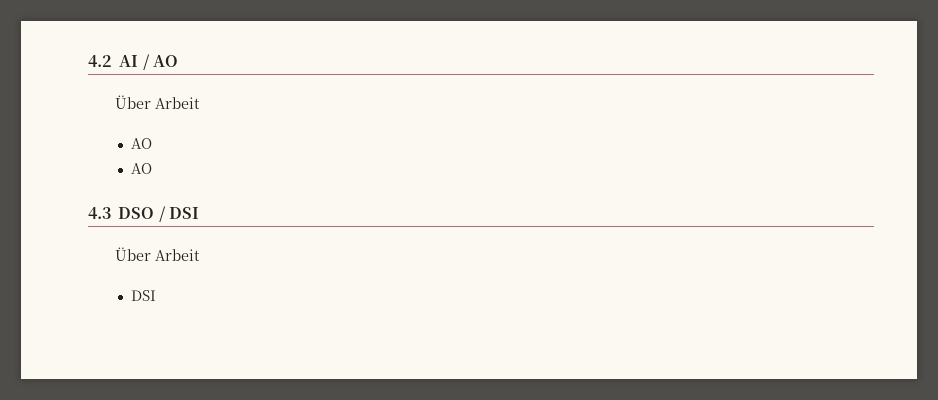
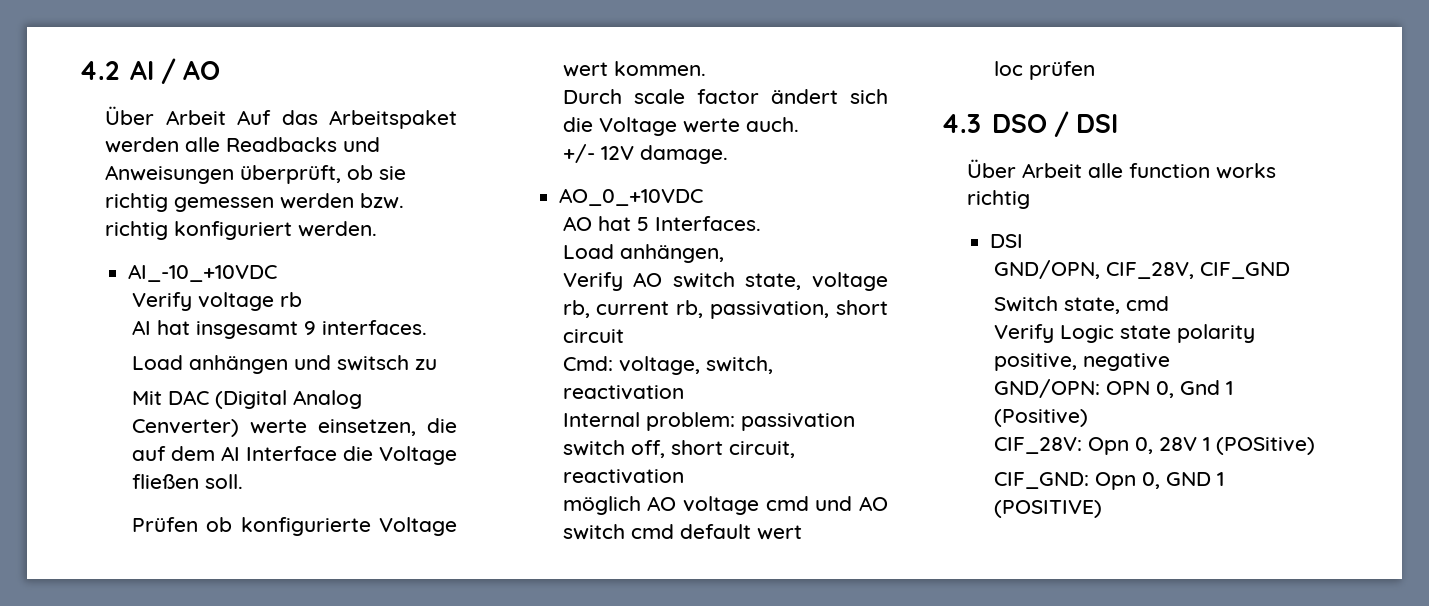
  4.2 AI / AO
- Über Arbeit
- AO
- AO
+ Über Arbeit Auf das Arbeitspaket werden alle Readbacks und Anweisungen überprüft, ob sie richtig gemessen werden bzw. richtig konfiguriert werden.
+ AI_-10_+10VDC
+ Verify voltage rb
+ AI hat insgesamt 9 interfaces.
+ Load anhängen und switsch zu
+ Mit DAC (Digital Analog Cenverter) werte einsetzen, die auf dem AI Interface die Voltage fließen soll.
+ Prüfen ob konfigurierte Voltage wert kommen.
+ Durch scale factor ändert sich die Voltage werte auch.
+ +/- 12V damage.
+ AO_0_+10VDC
+ AO hat 5 Interfaces.
+ Load anhängen,
+ Verify AO switch state, voltage rb, current rb, passivation, short circuit
+ Cmd: voltage, switch, reactivation
+ Internal problem: passivation switch off, short circuit, reactivation
+ möglich AO voltage cmd und AO switch cmd default wert
+ loc prüfen
  4.3 DSO / DSI
- Über Arbeit
+ Über Arbeit alle function works richtig
  DSI
+ GND/OPN, CIF_28V, CIF_GND
+ Switch state, cmd
+ Verify Logic state polarity positive, negative
+ GND/OPN: OPN 0, Gnd 1 (Positive)
+ CIF_28V: Opn 0, 28V 1 (POSitive)
+ CIF_GND: Opn 0, GND 1 (POSITIVE)

